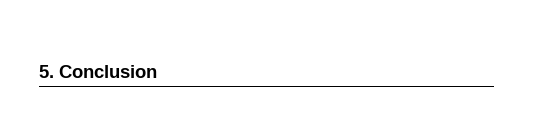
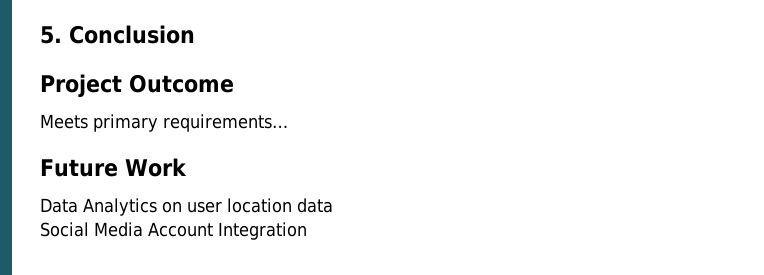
+ Project Outcome
+ Meets primary requirements…
+ Future Work
+ Data Analytics on user location data
+ Social Media Account Integration

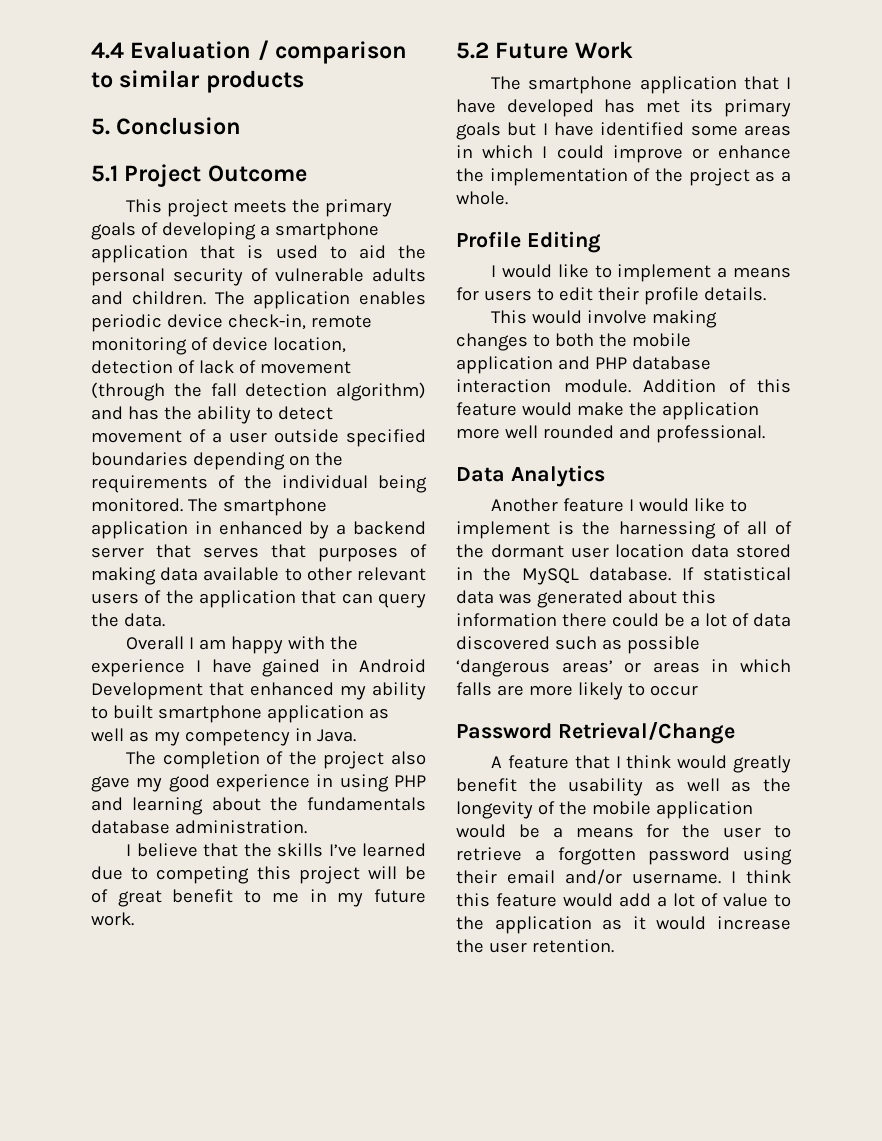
+ 4.4 Evaluation / comparison to similar products
- Project Outcome
+ 5.1 Project Outcome
- Meets primary requirements…
- Future Work
- Data Analytics on user location data
- Social Media Account Integration
+ This project meets the primary goals of developing a smartphone application that is used to aid the personal security of vulnerable adults and children. The application enables periodic device check-in, remote monitoring of device location, detection of lack of movement (through the fall detection algorithm) and has the ability to detect movement of a user outside specified boundaries depending on the requirements of the individual being monitored. The smartphone application in enhanced by a backend server that serves that purposes of making data available to other relevant users of the application that can query the data.
+ Overall I am happy with the experience I have gained in Android Development that enhanced my ability to built smartphone application as well as my competency in Java.
+ The completion of the project also gave my good experience in using PHP and learning about the fundamentals database administration.
+ I believe that the skills I’ve learned due to competing this project will be of great benefit to me in my future work.
+ 5.2 Future Work
+ The smartphone application that I have developed has met its primary goals but I have identified some areas in which I could improve or enhance the implementation of the project as a whole.
+ Profile Editing
+ I would like to implement a means for users to edit their profile details.
+ This would involve making changes to both the mobile application and PHP database interaction module. Addition of this feature would make the application more well rounded and professional.
+ Data Analytics
+ Another feature I would like to implement is the harnessing of all of the dormant user location data stored in the MySQL database. If statistical data was generated about this information there could be a lot of data discovered such as possible ‘dangerous areas’ or areas in which falls are more likely to occur
+ Password Retrieval/Change
+ A feature that I think would greatly benefit the usability as well as the longevity of the mobile application would be a means for the user to retrieve a forgotten password using their email and/or username. I think this feature would add a lot of value to the application as it would increase the user retention.

